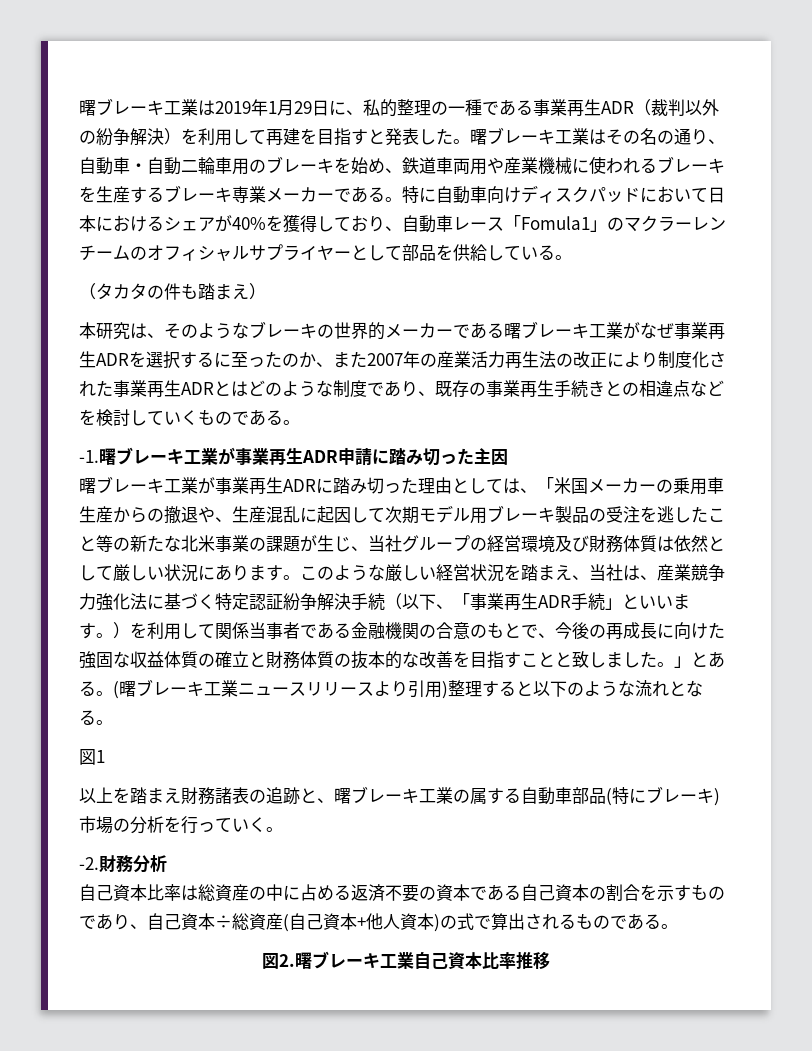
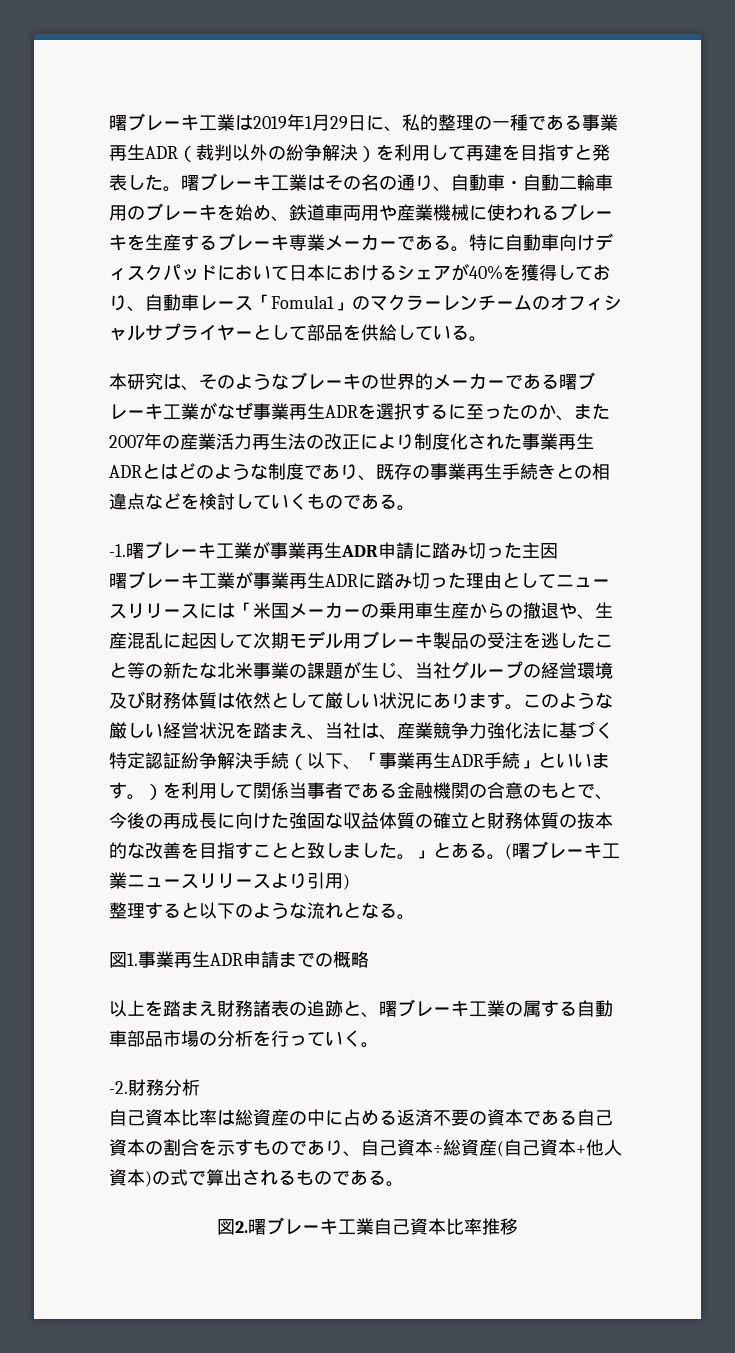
- （タカタの件も踏まえ）
- 曙ブレーキ工業が事業再生ADRに踏み切った理由としては、「米国メーカーの乗用車生産からの撤退や、生産混乱に起因して次期モデル用ブレーキ製品の受注を逃したこと等の新たな北米事業の課題が生じ、当社グループの経営環境及び財務体質は依然として厳しい状況にあります。
+ 曙ブレーキ工業が事業再生ADRに踏み切った理由としてニュースリリースには「米国メーカーの乗用車生産からの撤退や、生産混乱に起因して次期モデル用ブレーキ製品の受注を逃したこと等の新たな北米事業の課題が生じ、当社グループの経営環境及び財務体質は依然として厳しい状況にあります。
- (曙ブレーキ工業ニュースリリースより引用)整理すると以下のような流れとなる。
+ (曙ブレーキ工業ニュースリリースより引用)
+ 整理すると以下のような流れとなる。
- 図1
+ 図1.事業再生ADR申請までの概略
- 以上を踏まえ財務諸表の追跡と、曙ブレーキ工業の属する自動車部品(特にブレーキ)市場の分析を行っていく。
+ 以上を踏まえ財務諸表の追跡と、曙ブレーキ工業の属する自動車部品市場の分析を行っていく。

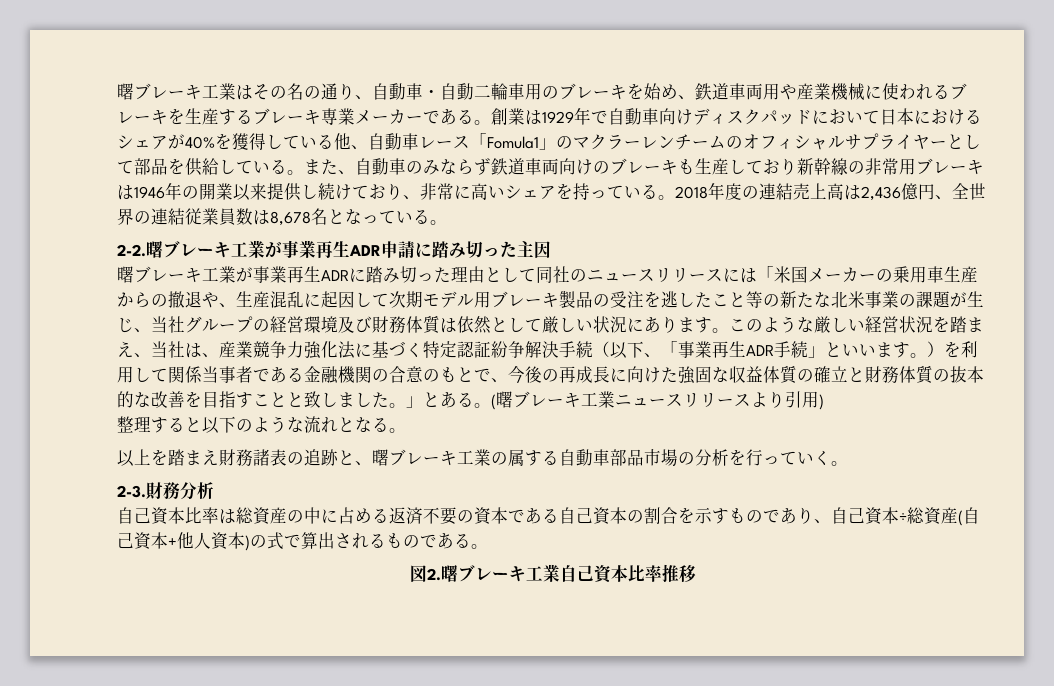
- 曙ブレーキ工業は2019年1月29日に、私的整理の一種である事業再生ADR（裁判以外の紛争解決）を利用して再建を目指すと発表した。曙ブレーキ工業はその名の通り、自動車・自動二輪車用のブレーキを始め、鉄道車両用や産業機械に使われるブレーキを生産するブレーキ専業メーカーである。
+ 曙ブレーキ工業はその名の通り、自動車・自動二輪車用のブレーキを始め、鉄道車両用や産業機械に使われるブレーキを生産するブレーキ専業メーカーである。
- 特に自動車向けディスクパッドにおいて日本におけるシェアが40%を獲得しており、自動車レース「Fomula1」のマクラーレンチームのオフィシャルサプライヤーとして部品を供給している。
- 本研究は、そのようなブレーキの世界的メーカーである曙ブレーキ工業がなぜ事業再生ADRを選択するに至ったのか、また2007年の産業活力再生法の改正により制度化された事業再生ADRとはどのような制度であり、既存の事業再生手続きとの相違点などを検討していくものである。
- -1.
+ 創業は1929年で自動車向けディスクパッドにおいて日本におけるシェアが40%を獲得している他、自動車レース「Fomula1」のマクラーレンチームのオフィシャルサプライヤーとして部品を供給している。また、自動車のみならず鉄道車両向けのブレーキも生産しており新幹線の非常用ブレーキは1946年の開業以来提供し続けており、非常に高いシェアを持っている。2018年度の連結売上高は2,436億円、全世界の連結従業員数は8,678名となっている。
+ 2-2.
- 曙ブレーキ工業が事業再生ADRに踏み切った理由としてニュースリリースには「米国メーカーの乗用車生産からの撤退や、生産混乱に起因して次期モデル用ブレーキ製品の受注を逃したこと等の新たな北米事業の課題が生じ、当社グループの経営環境及び財務体質は依然として厳しい状況にあります。
+ 曙ブレーキ工業が事業再生ADRに踏み切った理由として同社のニュースリリースには「米国メーカーの乗用車生産からの撤退や、生産混乱に起因して次期モデル用ブレーキ製品の受注を逃したこと等の新たな北米事業の課題が生じ、当社グループの経営環境及び財務体質は依然として厳しい状況にあります。
- 図1.事業再生ADR申請までの概略
- -2.
+ 2-3.

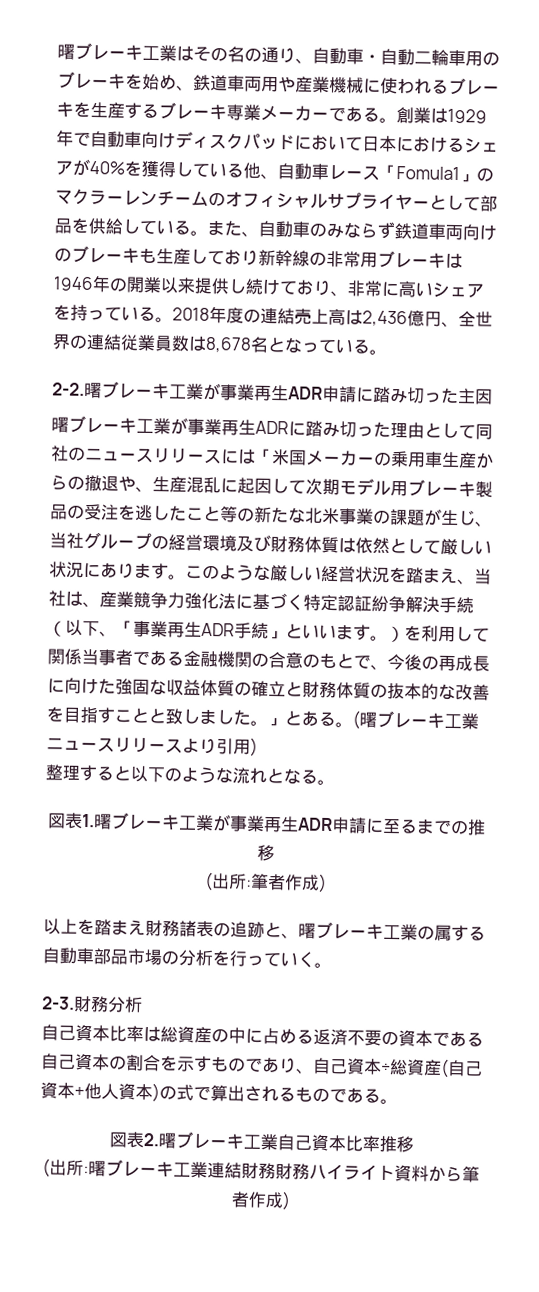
+ 図表1.曙ブレーキ工業が事業再生ADR申請に至るまでの推移
+ (出所:筆者作成)
- 図2.曙ブレーキ工業自己資本比率推移
+ 図表2.曙ブレーキ工業自己資本比率推移
+ (出所:曙ブレーキ工業連結財務財務ハイライト資料から筆者作成)

